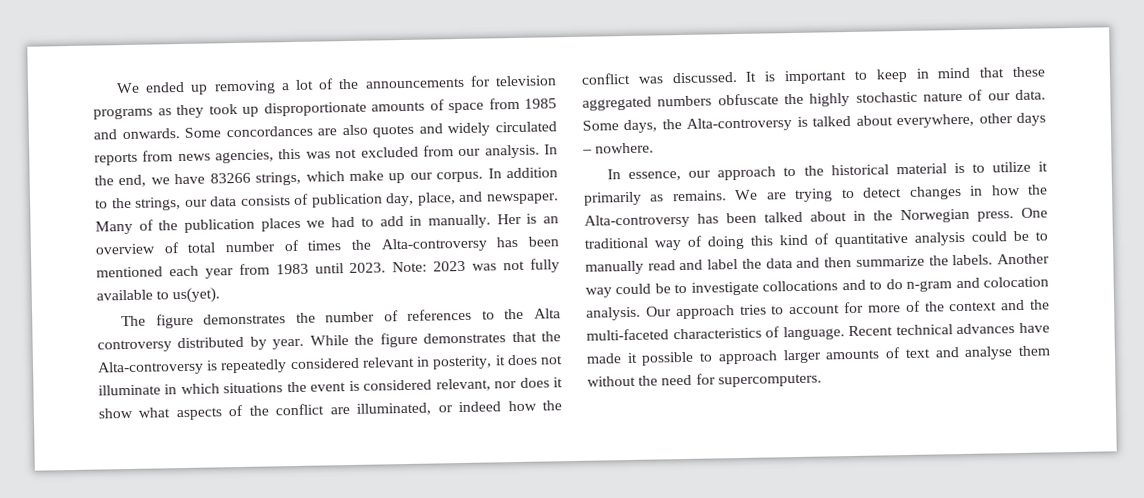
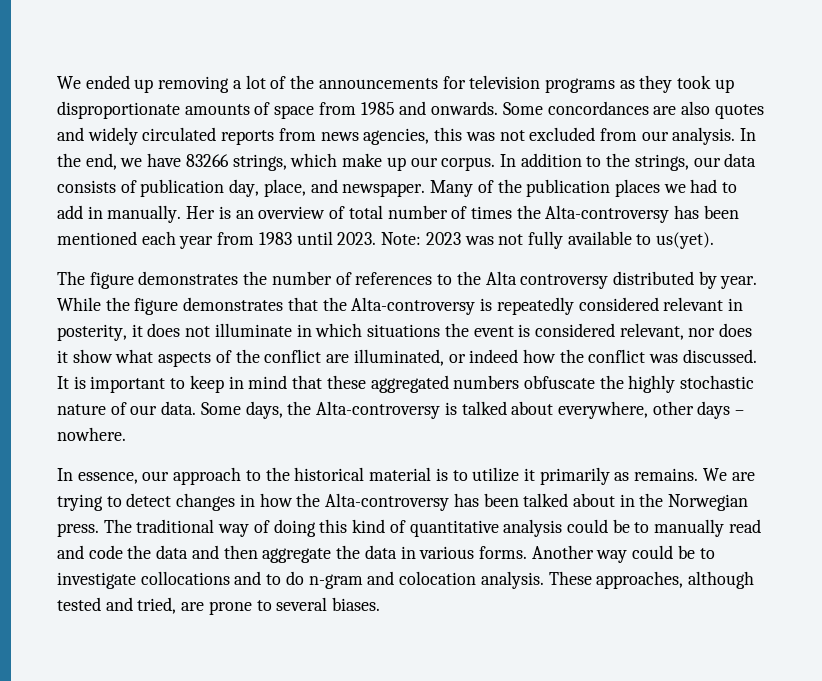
- One traditional way of doing this kind of quantitative analysis could be to manually read and label the data and then summarize the labels.
+ The traditional way of doing this kind of quantitative analysis could be to manually read and code the data and then aggregate the data in various forms.
- Our approach tries to account for more of the context and the multi-faceted characteristics of language. Recent technical advances have made it possible to approach larger amounts of text and analyse them without the need for supercomputers.
+ These approaches, although tested and tried, are prone to several biases.

